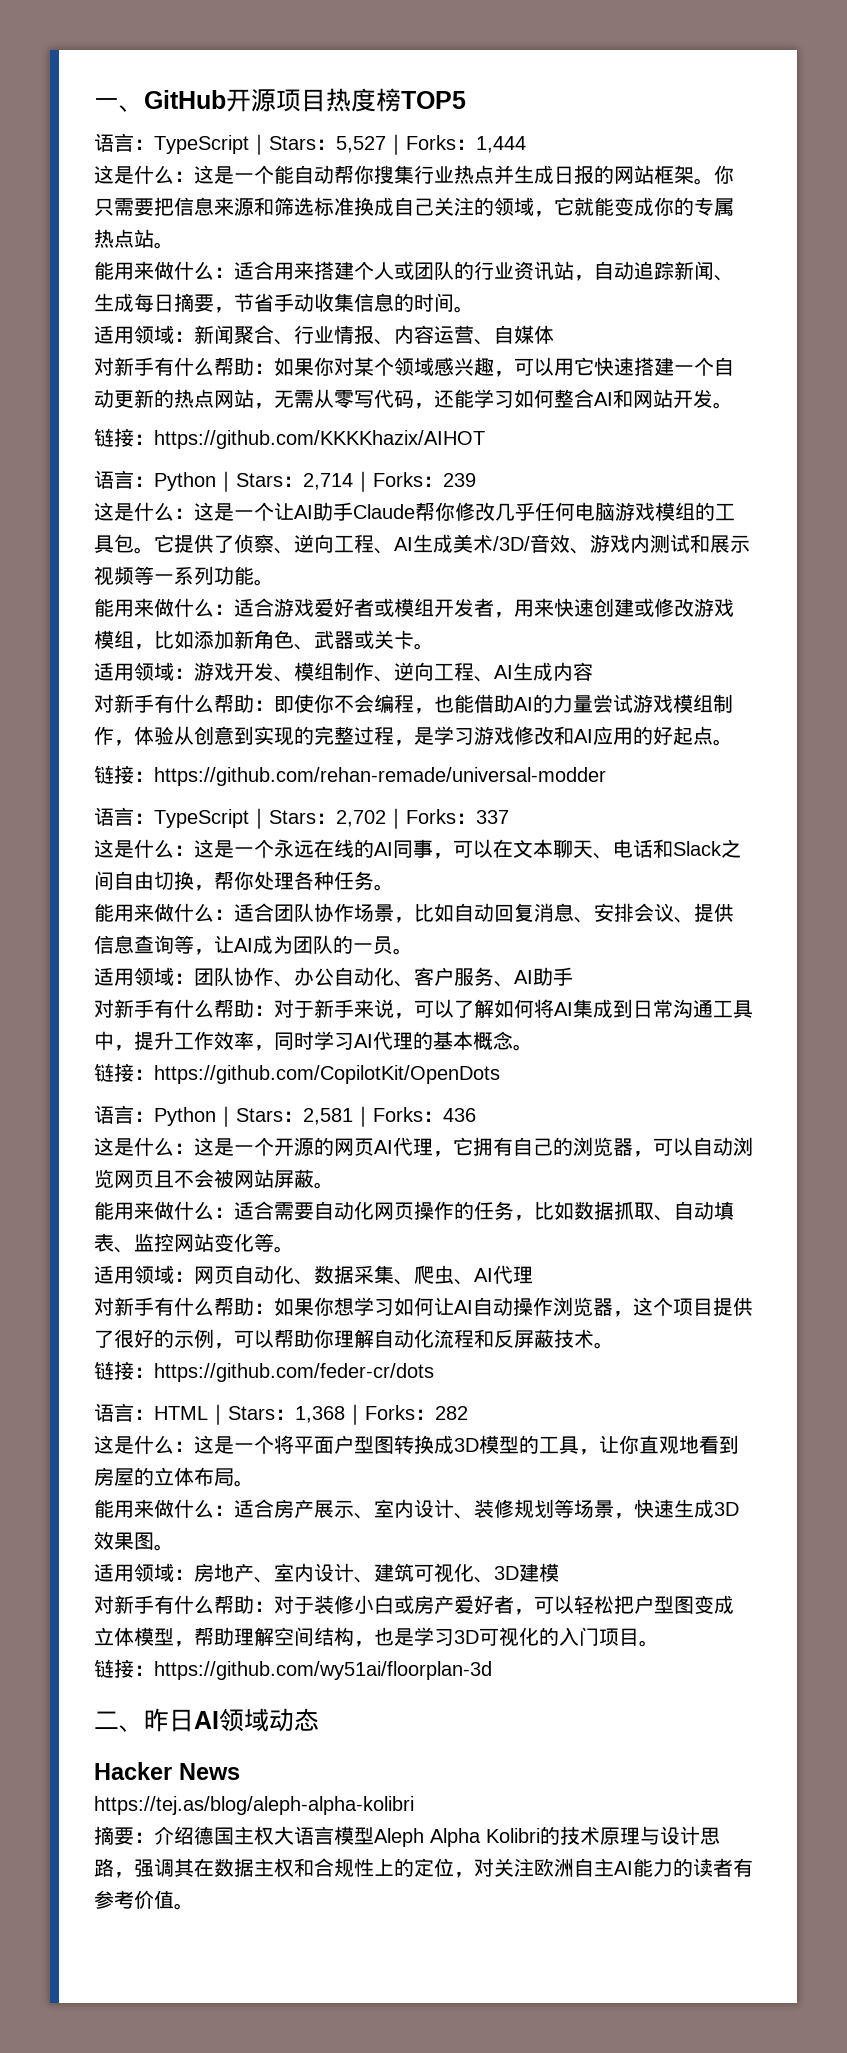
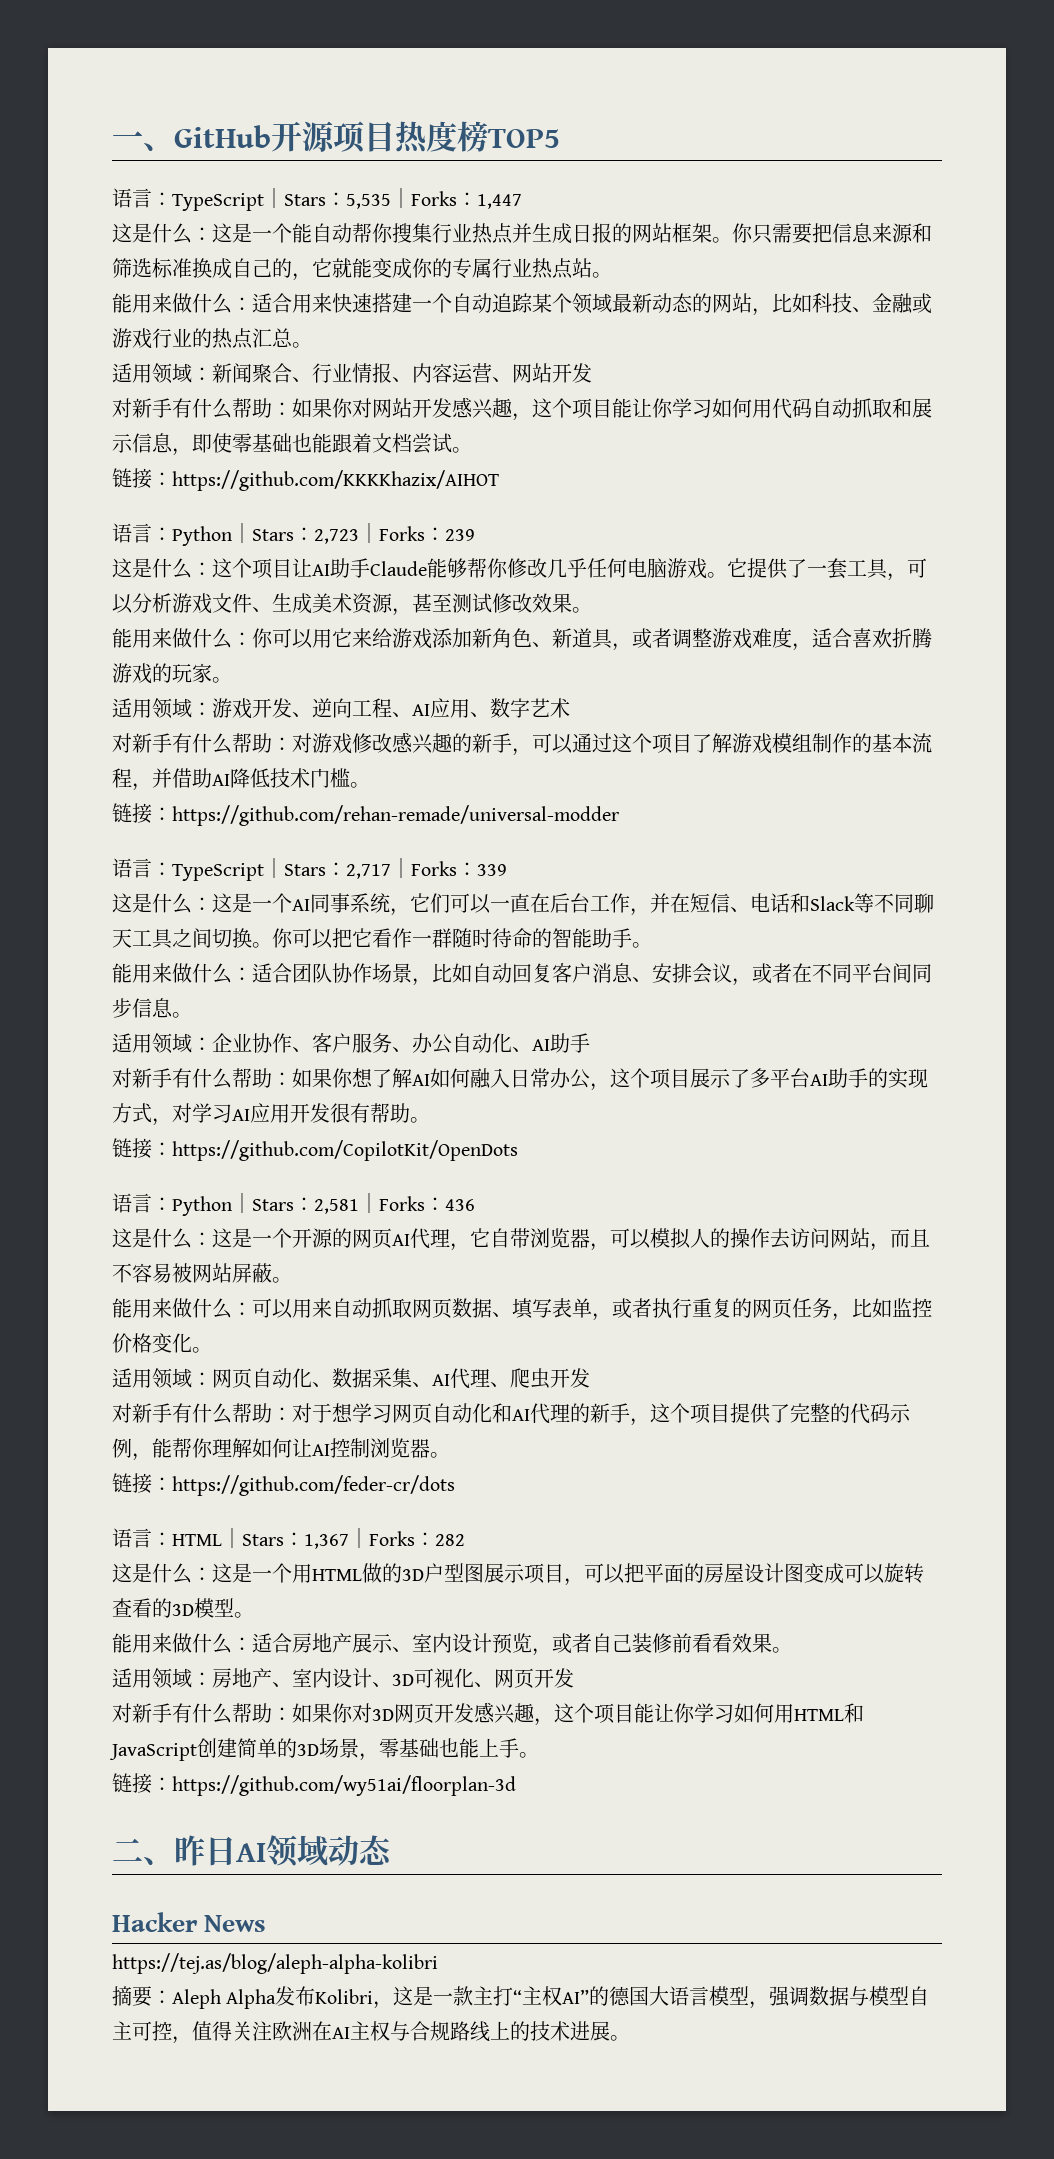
- 语言：TypeScript｜Stars：5,527｜Forks：1,444
+ 语言：TypeScript｜Stars：5,535｜Forks：1,447
- 你只需要把信息来源和筛选标准换成自己关注的领域，它就能变成你的专属热点站。
+ 你只需要把信息来源和筛选标准换成自己的，它就能变成你的专属行业热点站。
- 能用来做什么：适合用来搭建个人或团队的行业资讯站，自动追踪新闻、生成每日摘要，节省手动收集信息的时间。
+ 能用来做什么：适合用来快速搭建一个自动追踪某个领域最新动态的网站，比如科技、金融或游戏行业的热点汇总。
- 适用领域：新闻聚合、行业情报、内容运营、自媒体
- 对新手有什么帮助：如果你对某个领域感兴趣，可以用它快速搭建一个自动更新的热点网站，无需从零写代码，还能学习如何整合AI和网站开发。
+ 适用领域：新闻聚合、行业情报、内容运营、网站开发
+ 对新手有什么帮助：如果你对网站开发感兴趣，这个项目能让你学习如何用代码自动抓取和展示信息，即使零基础也能跟着文档尝试。
- 语言：Python｜Stars：2,714｜Forks：239
+ 语言：Python｜Stars：2,723｜Forks：239
- 这是什么：这是一个让AI助手Claude帮你修改几乎任何电脑游戏模组的工具包。它提供了侦察、逆向工程、AI生成美术/3D/音效、游戏内测试和展示视频等一系列功能。
- 能用来做什么：适合游戏爱好者或模组开发者，用来快速创建或修改游戏模组，比如添加新角色、武器或关卡。
+ 这是什么：这个项目让AI助手Claude能够帮你修改几乎任何电脑游戏。它提供了一套工具，可以分析游戏文件、生成美术资源，甚至测试修改效果。
+ 能用来做什么：你可以用它来给游戏添加新角色、新道具，或者调整游戏难度，适合喜欢折腾游戏的玩家。
- 适用领域：游戏开发、模组制作、逆向工程、AI生成内容
- 对新手有什么帮助：即使你不会编程，也能借助AI的力量尝试游戏模组制作，体验从创意到实现的完整过程，是学习游戏修改和AI应用的好起点。
+ 适用领域：游戏开发、逆向工程、AI应用、数字艺术
+ 对新手有什么帮助：对游戏修改感兴趣的新手，可以通过这个项目了解游戏模组制作的基本流程，并借助AI降低技术门槛。
- 语言：TypeScript｜Stars：2,702｜Forks：337
- 这是什么：这是一个永远在线的AI同事，可以在文本聊天、电话和Slack之间自由切换，帮你处理各种任务。
+ 语言：TypeScript｜Stars：2,717｜Forks：339
+ 这是什么：这是一个AI同事系统，它们可以一直在后台工作，并在短信、电话和Slack等不同聊天工具之间切换。你可以把它看作一群随时待命的智能助手。
- 能用来做什么：适合团队协作场景，比如自动回复消息、安排会议、提供信息查询等，让AI成为团队的一员。
- 适用领域：团队协作、办公自动化、客户服务、AI助手
+ 能用来做什么：适合团队协作场景，比如自动回复客户消息、安排会议，或者在不同平台间同步信息。
+ 适用领域：企业协作、客户服务、办公自动化、AI助手
- 对新手有什么帮助：对于新手来说，可以了解如何将AI集成到日常沟通工具中，提升工作效率，同时学习AI代理的基本概念。
+ 对新手有什么帮助：如果你想了解AI如何融入日常办公，这个项目展示了多平台AI助手的实现方式，对学习AI应用开发很有帮助。
- 这是什么：这是一个开源的网页AI代理，它拥有自己的浏览器，可以自动浏览网页且不会被网站屏蔽。
+ 这是什么：这是一个开源的网页AI代理，它自带浏览器，可以模拟人的操作去访问网站，而且不容易被网站屏蔽。
- 能用来做什么：适合需要自动化网页操作的任务，比如数据抓取、自动填表、监控网站变化等。
+ 能用来做什么：可以用来自动抓取网页数据、填写表单，或者执行重复的网页任务，比如监控价格变化。
- 适用领域：网页自动化、数据采集、爬虫、AI代理
- 对新手有什么帮助：如果你想学习如何让AI自动操作浏览器，这个项目提供了很好的示例，可以帮助你理解自动化流程和反屏蔽技术。
+ 适用领域：网页自动化、数据采集、AI代理、爬虫开发
+ 对新手有什么帮助：对于想学习网页自动化和AI代理的新手，这个项目提供了完整的代码示例，能帮你理解如何让AI控制浏览器。
- 语言：HTML｜Stars：1,368｜Forks：282
+ 语言：HTML｜Stars：1,367｜Forks：282
- 这是什么：这是一个将平面户型图转换成3D模型的工具，让你直观地看到房屋的立体布局。
+ 这是什么：这是一个用HTML做的3D户型图展示项目，可以把平面的房屋设计图变成可以旋转查看的3D模型。
- 能用来做什么：适合房产展示、室内设计、装修规划等场景，快速生成3D效果图。
+ 能用来做什么：适合房地产展示、室内设计预览，或者自己装修前看看效果。
- 适用领域：房地产、室内设计、建筑可视化、3D建模
- 对新手有什么帮助：对于装修小白或房产爱好者，可以轻松把户型图变成立体模型，帮助理解空间结构，也是学习3D可视化的入门项目。
+ 适用领域：房地产、室内设计、3D可视化、网页开发
+ 对新手有什么帮助：如果你对3D网页开发感兴趣，这个项目能让你学习如何用HTML和JavaScript创建简单的3D场景，零基础也能上手。
- 摘要：介绍德国主权大语言模型Aleph Alpha Kolibri的技术原理与设计思路，强调其在数据主权和合规性上的定位，对关注欧洲自主AI能力的读者有参考价值。
+ 摘要：Aleph Alpha发布Kolibri，这是一款主打“主权AI”的德国大语言模型，强调数据与模型自主可控，值得关注欧洲在AI主权与合规路线上的技术进展。

